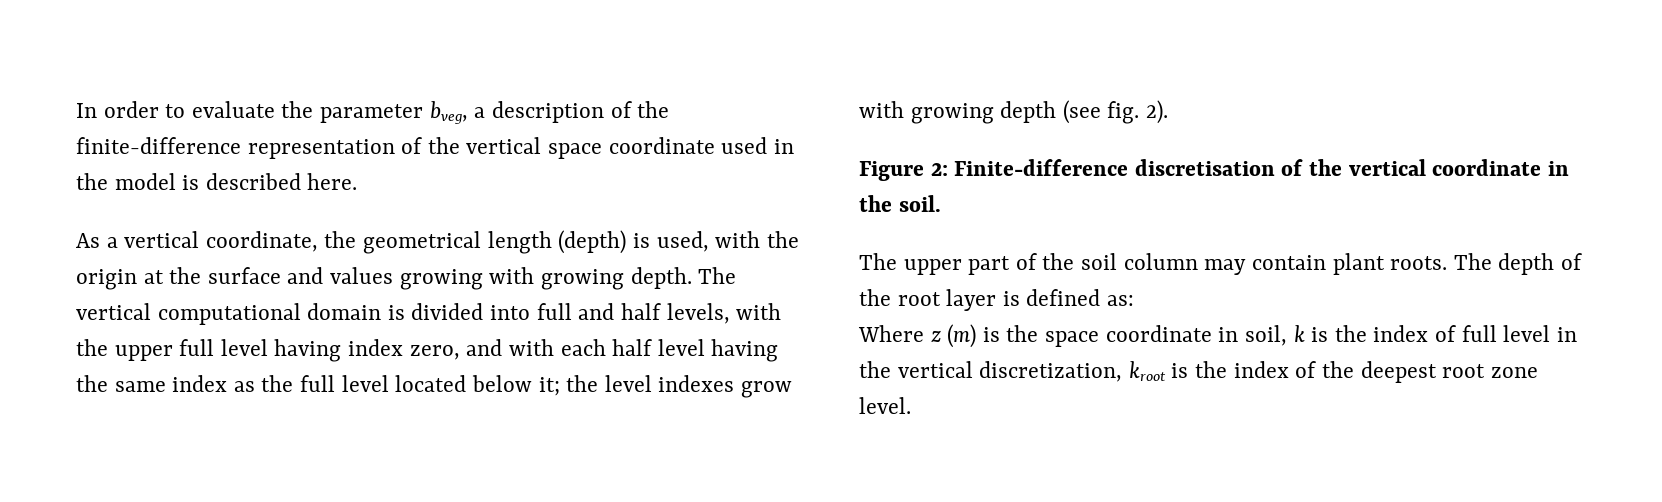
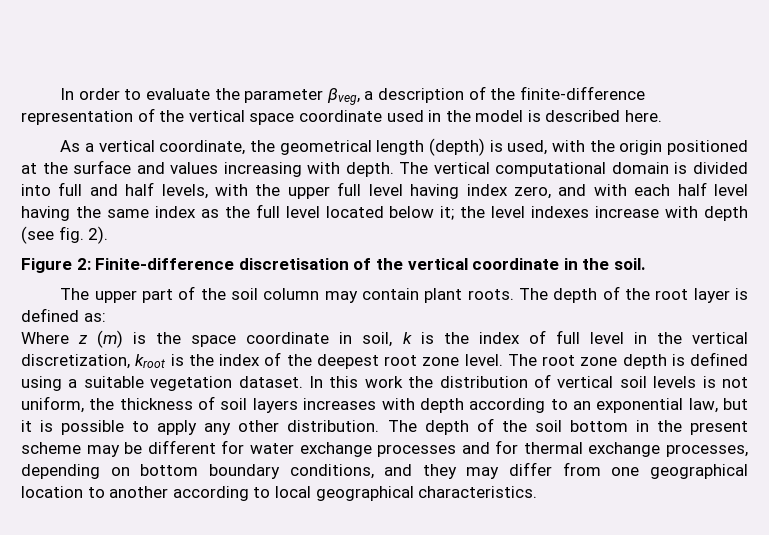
- In order to evaluate the parameter bveg, a description of the finite-difference representation of the vertical space coordinate used in the model is described here.
+ In order to evaluate the parameter βveg, a description of the finite-difference representation of the vertical space coordinate used in the model is described here.
- As a vertical coordinate, the geometrical length (depth) is used, with the origin at the surface and values growing with growing depth.
+ As a vertical coordinate, the geometrical length (depth) is used, with the origin positioned at the surface and values increasing with depth.
- The vertical computational domain is divided into full and half levels, with the upper full level having index zero, and with each half level having the same index as the full level located below it; the level indexes grow with growing depth (see fig. 2).
+ The vertical computational domain is divided into full and half levels, with the upper full level having index zero, and with each half level having the same index as the full level located below it; the level indexes increase with depth (see fig. 2).
+ The root zone depth is defined using a suitable vegetation dataset. In this work the distribution of vertical soil levels is not uniform, the thickness of soil layers increases with depth according to an exponential law, but it is possible to apply any other distribution. The depth of the soil bottom in the present scheme may be different for water exchange processes and for thermal exchange processes, depending on bottom boundary conditions, and they may differ from one geographical location to another according to local geographical characteristics.

